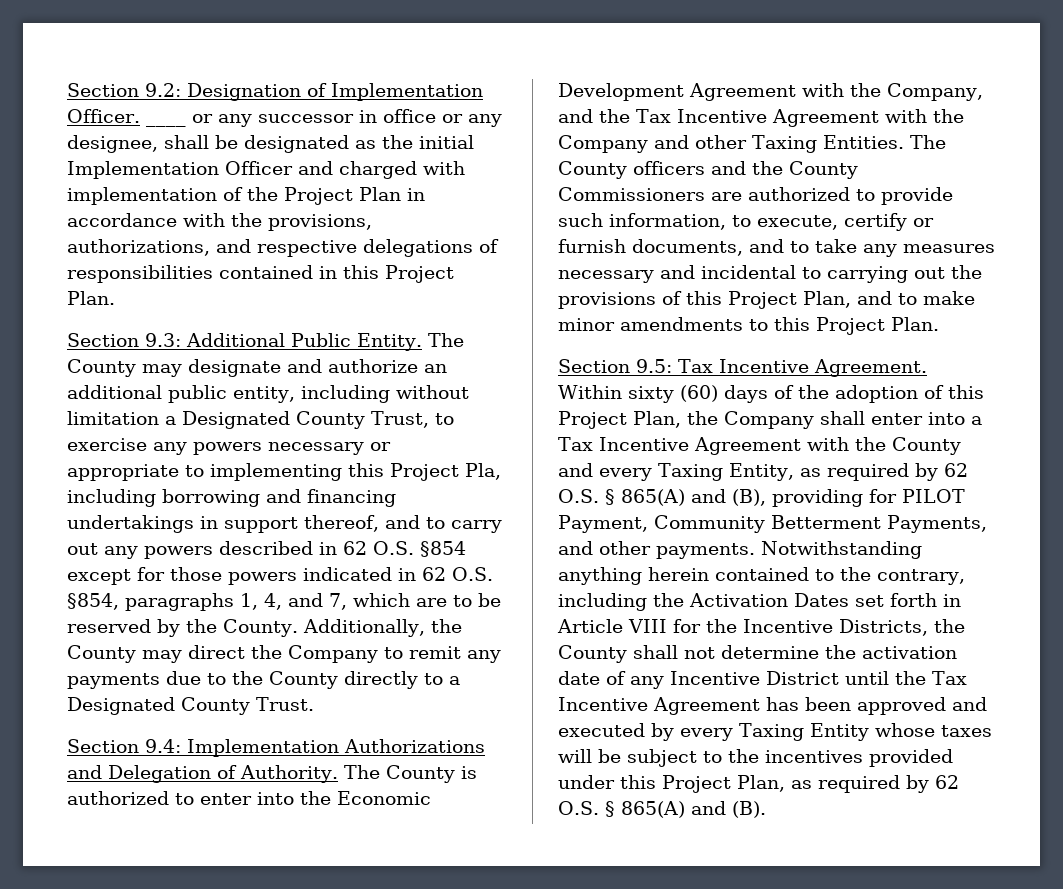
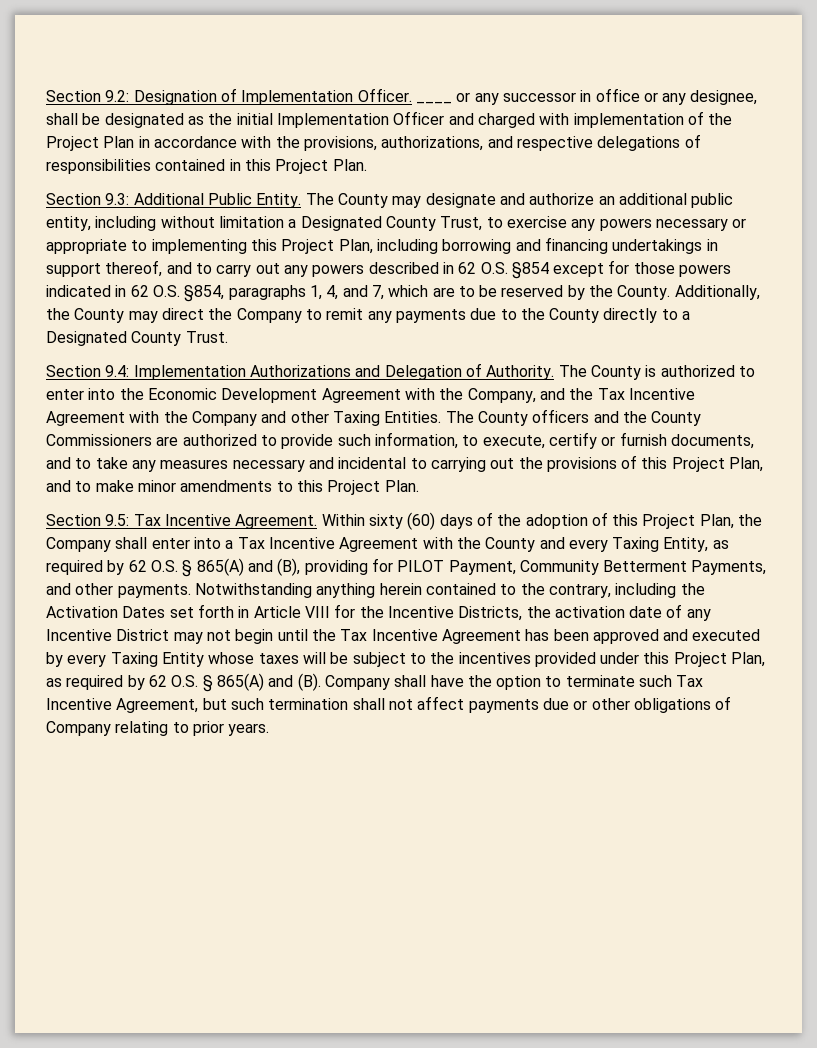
- The County may designate and authorize an additional public entity, including without limitation a Designated County Trust, to exercise any powers necessary or appropriate to implementing this Project Pla, including borrowing and financing undertakings in support thereof, and to carry out any powers described in 62 O.S. §854 except for those powers indicated in 62 O.S. §854, paragraphs 1, 4, and 7, which are to be reserved by the County.
+ The County may designate and authorize an additional public entity, including without limitation a Designated County Trust, to exercise any powers necessary or appropriate to implementing this Project Plan, including borrowing and financing undertakings in support thereof, and to carry out any powers described in 62 O.S. §854 except for those powers indicated in 62 O.S. §854, paragraphs 1, 4, and 7, which are to be reserved by the County.
- Notwithstanding anything herein contained to the contrary, including the Activation Dates set forth in Article VIII for the Incentive Districts, the County shall not determine the activation date of any Incentive District until the Tax Incentive Agreement has been approved and executed by every Taxing Entity whose taxes will be subject to the incentives provided under this Project Plan, as required by 62 O.S. § 865(A) and (B).
+ Notwithstanding anything herein contained to the contrary, including the Activation Dates set forth in Article VIII for the Incentive Districts, the activation date of any Incentive District may not begin until the Tax Incentive Agreement has been approved and executed by every Taxing Entity whose taxes will be subject to the incentives provided under this Project Plan, as required by 62 O.S. § 865(A) and (B). Company shall have the option to terminate such Tax Incentive Agreement, but such termination shall not affect payments due or other obligations of Company relating to prior years.

